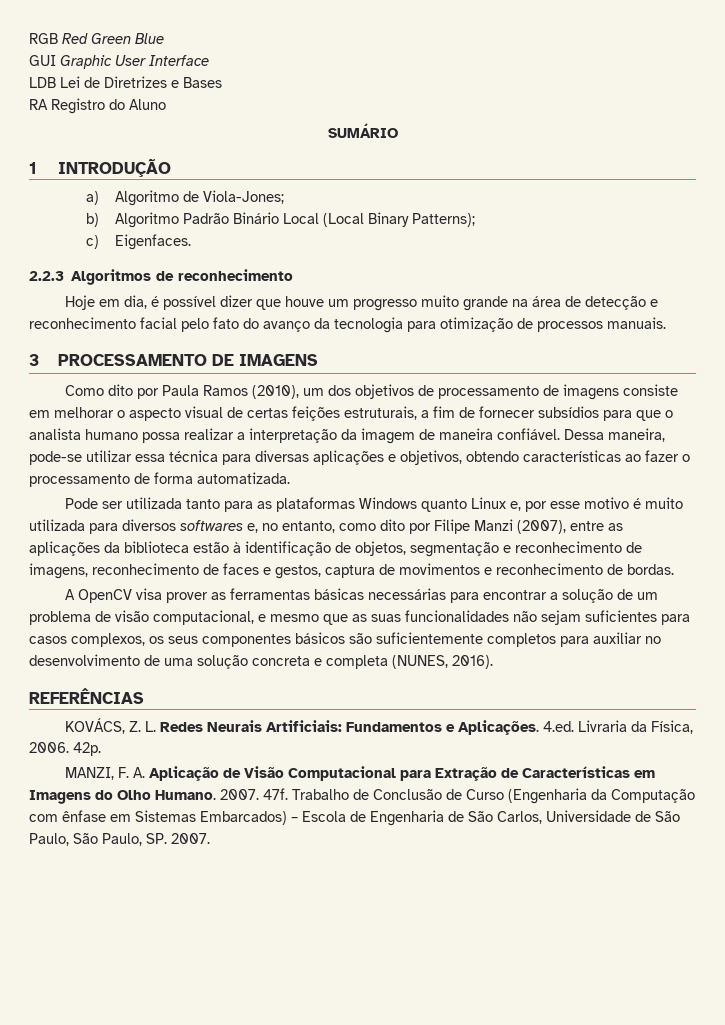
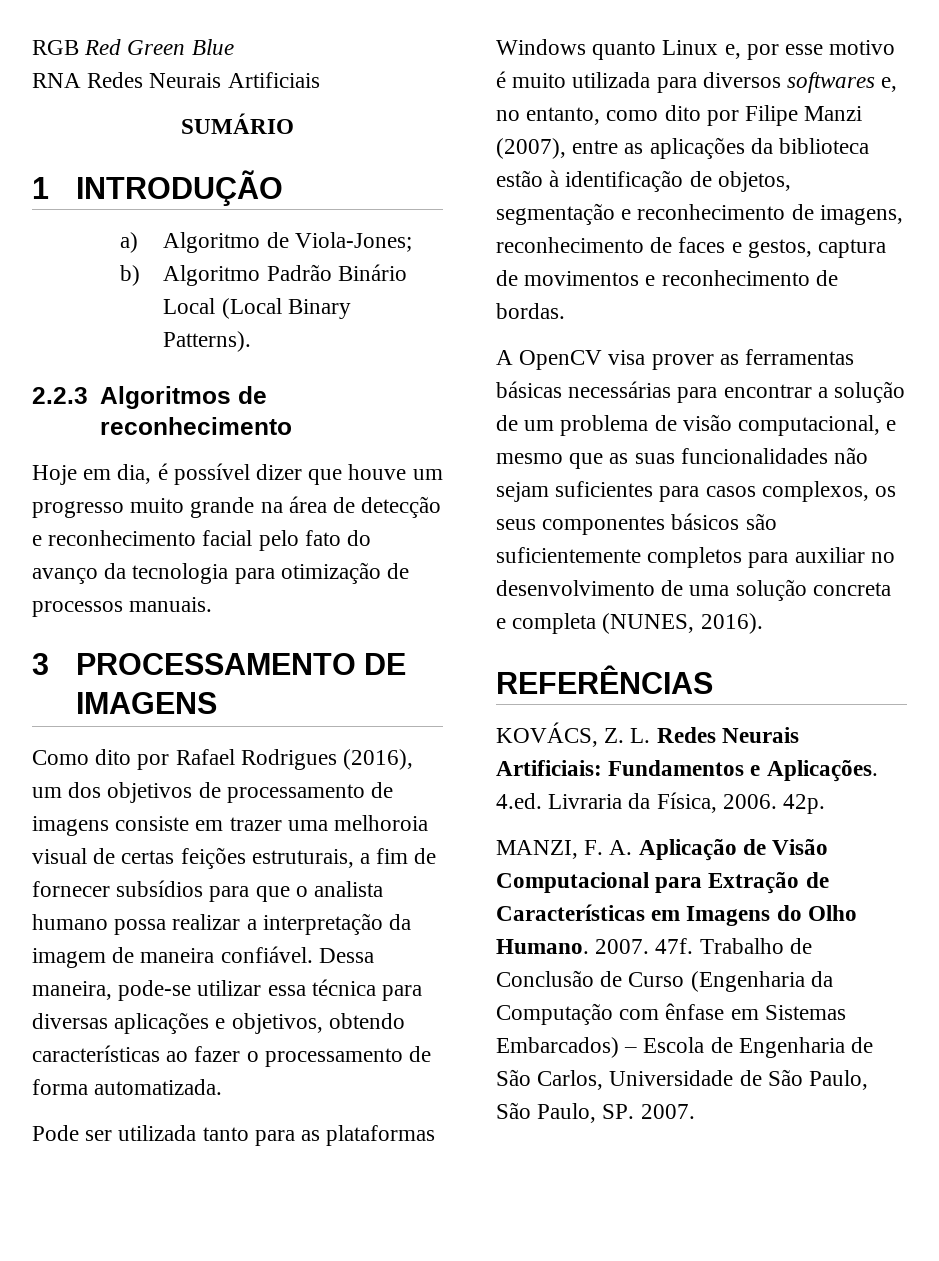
- GUI Graphic User Interface
- LDB Lei de Diretrizes e Bases
- RA Registro do Aluno
+ RNA Redes Neurais Artificiais
- b) Algoritmo Padrão Binário Local (Local Binary Patterns);
- c) Eigenfaces.
+ b) Algoritmo Padrão Binário Local (Local Binary Patterns).
- Como dito por Paula Ramos (2010), um dos objetivos de processamento de imagens consiste em melhorar o aspecto visual de certas feições estruturais, a fim de fornecer subsídios para que o analista humano possa realizar a interpretação da imagem de maneira confiável.
+ Como dito por Rafael Rodrigues (2016), um dos objetivos de processamento de imagens consiste em trazer uma melhoroia visual de certas feições estruturais, a fim de fornecer subsídios para que o analista humano possa realizar a interpretação da imagem de maneira confiável.

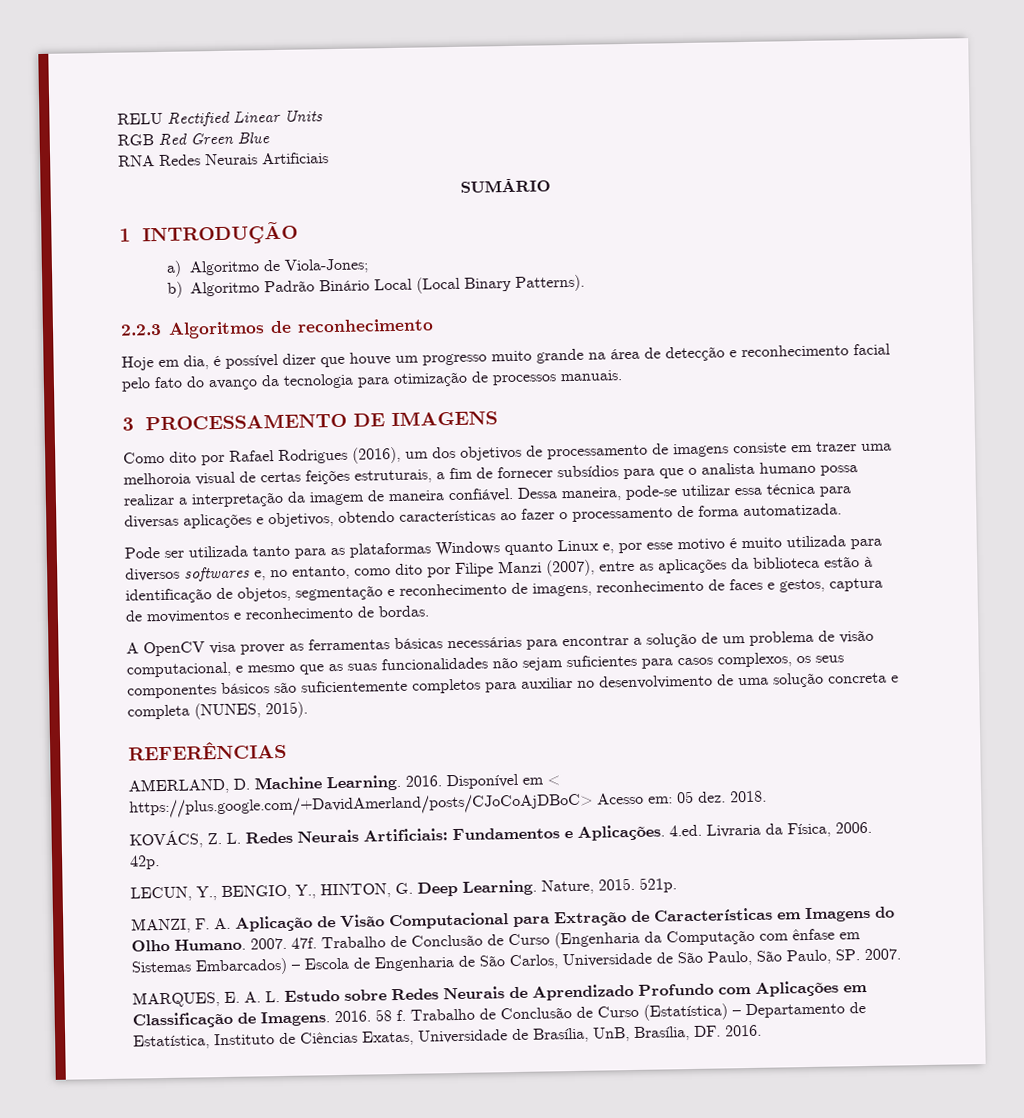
+ RELU Rectified Linear Units
- A OpenCV visa prover as ferramentas básicas necessárias para encontrar a solução de um problema de visão computacional, e mesmo que as suas funcionalidades não sejam suficientes para casos complexos, os seus componentes básicos são suficientemente completos para auxiliar no desenvolvimento de uma solução concreta e completa (NUNES, 2016).
+ A OpenCV visa prover as ferramentas básicas necessárias para encontrar a solução de um problema de visão computacional, e mesmo que as suas funcionalidades não sejam suficientes para casos complexos, os seus componentes básicos são suficientemente completos para auxiliar no desenvolvimento de uma solução concreta e completa (NUNES, 2015).
+ AMERLAND, D. Machine Learning. 2016. Disponível em < https://plus.google.com/+DavidAmerland/posts/CJoCoAjDBoC> Acesso em: 05 dez. 2018.
+ LECUN, Y., BENGIO, Y., HINTON, G. Deep Learning. Nature, 2015. 521p.
+ MARQUES, E. A. L. Estudo sobre Redes Neurais de Aprendizado Profundo com Aplicações em Classificação de Imagens. 2016. 58 f. Trabalho de Conclusão de Curso (Estatística) – Departamento de Estatística, Instituto de Ciências Exatas, Universidade de Brasília, UnB, Brasília, DF. 2016.

